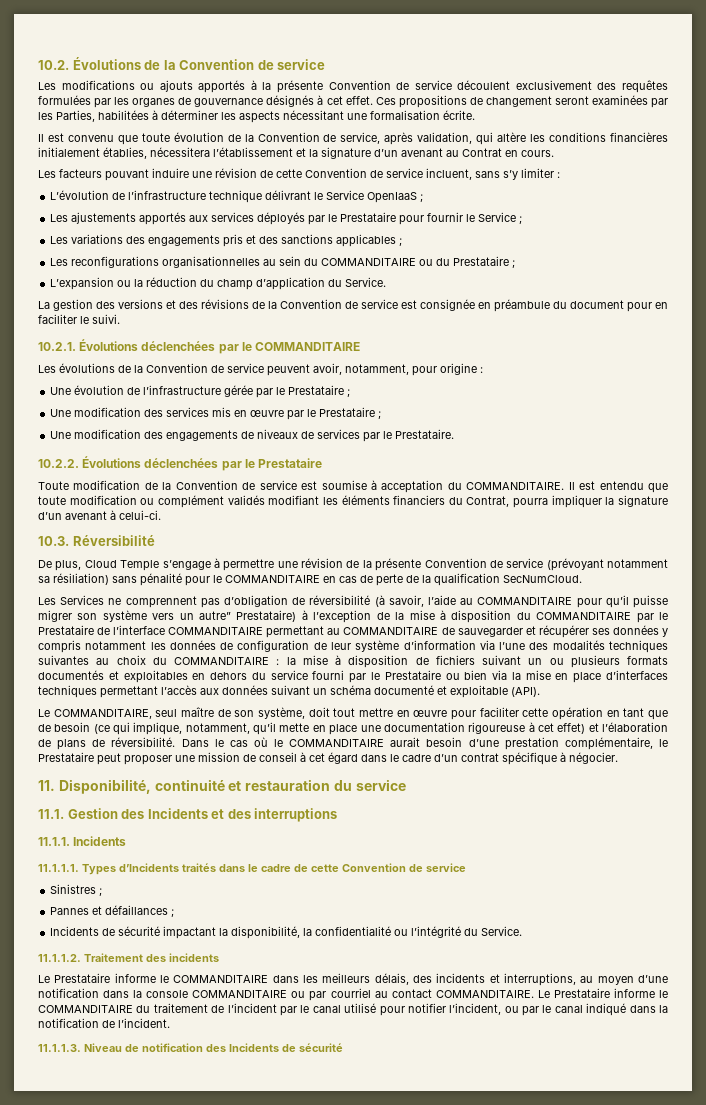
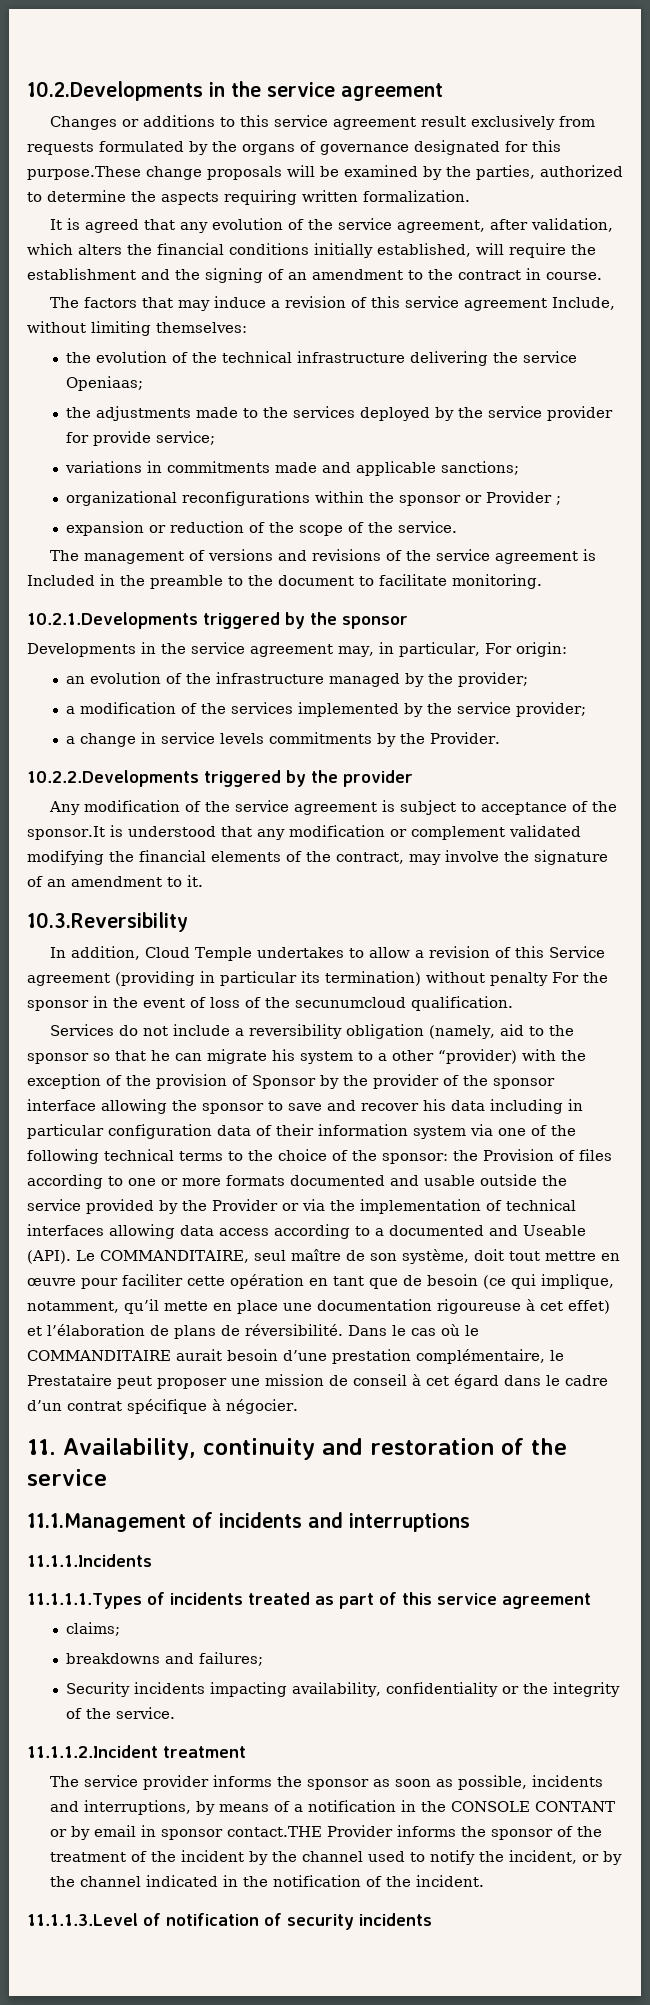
- 10.2. Évolutions de la Convention de service
- Les modifications ou ajouts apportés à la présente Convention de service découlent exclusivement des requêtes formulées par les organes de gouvernance désignés à cet effet. Ces propositions de changement seront examinées par les Parties, habilitées à déterminer les aspects nécessitant une formalisation écrite.
- Il est convenu que toute évolution de la Convention de service, après validation, qui altère les conditions financières initialement établies, nécessitera l’établissement et la signature d’un avenant au Contrat en cours.
- Les facteurs pouvant induire une révision de cette Convention de service incluent, sans s’y limiter :
- L’évolution de l’infrastructure technique délivrant le Service OpenIaaS ;
- Les ajustements apportés aux services déployés par le Prestataire pour fournir le Service ;
- Les variations des engagements pris et des sanctions applicables ;
- Les reconfigurations organisationnelles au sein du COMMANDITAIRE ou du Prestataire ;
- L’expansion ou la réduction du champ d’application du Service.
- La gestion des versions et des révisions de la Convention de service est consignée en préambule du document pour en faciliter le suivi.
- 10.2.1. Évolutions déclenchées par le COMMANDITAIRE
- Les évolutions de la Convention de service peuvent avoir, notamment, pour origine :
- Une évolution de l’infrastructure gérée par le Prestataire ;
- Une modification des services mis en œuvre par le Prestataire ;
- Une modification des engagements de niveaux de services par le Prestataire.
- 10.2.2. Évolutions déclenchées par le Prestataire
- Toute modification de la Convention de service est soumise à acceptation du COMMANDITAIRE. Il est entendu que toute modification ou complément validés modifiant les éléments financiers du Contrat, pourra impliquer la signature d’un avenant à celui-ci.
- 10.3. Réversibilité
- De plus, Cloud Temple s’engage à permettre une révision de la présente Convention de service (prévoyant notamment sa résiliation) sans pénalité pour le COMMANDITAIRE en cas de perte de la qualification SecNumCloud.
- Les Services ne comprennent pas d’obligation de réversibilité (à savoir, l’aide au COMMANDITAIRE pour qu’il puisse migrer son système vers un autre” Prestataire) à l’exception de la mise à disposition du COMMANDITAIRE par le Prestataire de l’interface COMMANDITAIRE permettant au COMMANDITAIRE de sauvegarder et récupérer ses données y compris notamment les données de configuration de leur système d’information via l’une des modalités techniques suivantes au choix du COMMANDITAIRE : la mise à disposition de fichiers suivant un ou plusieurs formats documentés et exploitables en dehors du service fourni par le Prestataire ou bien via la mise en place d’interfaces techniques permettant l’accès aux données suivant un schéma documenté et exploitable (API).
- Le COMMANDITAIRE, seul maître de son système, doit tout mettre en œuvre pour faciliter cette opération en tant que de besoin (ce qui implique, notamment, qu’il mette en place une documentation rigoureuse à cet effet) et l’élaboration de plans de réversibilité.
+ 10.2.Developments in the service agreement
+ Changes or additions to this service agreement result exclusively from requests formulated by the organs of governance designated for this purpose.These change proposals will be examined by the parties, authorized to determine the aspects requiring written formalization.
+ It is agreed that any evolution of the service agreement, after validation, which alters the financial conditions initially established, will require the establishment and the signing of an amendment to the contract in course.
+ The factors that may induce a revision of this service agreement Include, without limiting themselves:
+ the evolution of the technical infrastructure delivering the service Openiaas;
+ the adjustments made to the services deployed by the service provider for provide service;
+ variations in commitments made and applicable sanctions;
+ organizational reconfigurations within the sponsor or Provider ;
+ expansion or reduction of the scope of the service.
+ The management of versions and revisions of the service agreement is Included in the preamble to the document to facilitate monitoring.
+ 10.2.1.Developments triggered by the sponsor
+ Developments in the service agreement may, in particular, For origin:
+ an evolution of the infrastructure managed by the provider;
+ a modification of the services implemented by the service provider;
+ a change in service levels commitments by the Provider.
+ 10.2.2.Developments triggered by the provider
+ Any modification of the service agreement is subject to acceptance of the sponsor.It is understood that any modification or complement validated modifying the financial elements of the contract, may involve the signature of an amendment to it.
+ 10.3.Reversibility
+ In addition, Cloud Temple undertakes to allow a revision of this Service agreement (providing in particular its termination) without penalty For the sponsor in the event of loss of the secunumcloud qualification.
+ Services do not include a reversibility obligation (namely, aid to the sponsor so that he can migrate his system to a other “provider) with the exception of the provision of Sponsor by the provider of the sponsor interface allowing the sponsor to save and recover his data including in particular configuration data of their information system via one of the following technical terms to the choice of the sponsor: the Provision of files according to one or more formats documented and usable outside the service provided by the Provider or via the implementation of technical interfaces allowing data access according to a documented and Useable (API). Le COMMANDITAIRE, seul maître de son système, doit tout mettre en œuvre pour faciliter cette opération en tant que de besoin (ce qui implique, notamment, qu’il mette en place une documentation rigoureuse à cet effet) et l’élaboration de plans de réversibilité.
- 11. Disponibilité, continuité et restauration du service
- 11.1. Gestion des Incidents et des interruptions
- 11.1.1. Incidents
- 11.1.1.1. Types d’Incidents traités dans le cadre de cette Convention de service
- Sinistres ;
- Pannes et défaillances ;
- Incidents de sécurité impactant la disponibilité, la confidentialité ou l’intégrité du Service.
- 11.1.1.2. Traitement des incidents
- Le Prestataire informe le COMMANDITAIRE dans les meilleurs délais, des incidents et interruptions, au moyen d’une notification dans la console COMMANDITAIRE ou par courriel au contact COMMANDITAIRE. Le Prestataire informe le COMMANDITAIRE du traitement de l’incident par le canal utilisé pour notifier l’incident, ou par le canal indiqué dans la notification de l’incident.
- 11.1.1.3. Niveau de notification des Incidents de sécurité
+ 11. Availability, continuity and restoration of the service
+ 11.1.Management of incidents and interruptions
+ 11.1.1.Incidents
+ 11.1.1.1.Types of incidents treated as part of this service agreement
+ claims;
+ breakdowns and failures;
+ Security incidents impacting availability, confidentiality or the integrity of the service.
+ 11.1.1.2.Incident treatment
+ The service provider informs the sponsor as soon as possible, incidents and interruptions, by means of a notification in the CONSOLE CONTANT or by email in sponsor contact.THE Provider informs the sponsor of the treatment of the incident by the channel used to notify the incident, or by the channel indicated in the notification of the incident.
+ 11.1.1.3.Level of notification of security incidents

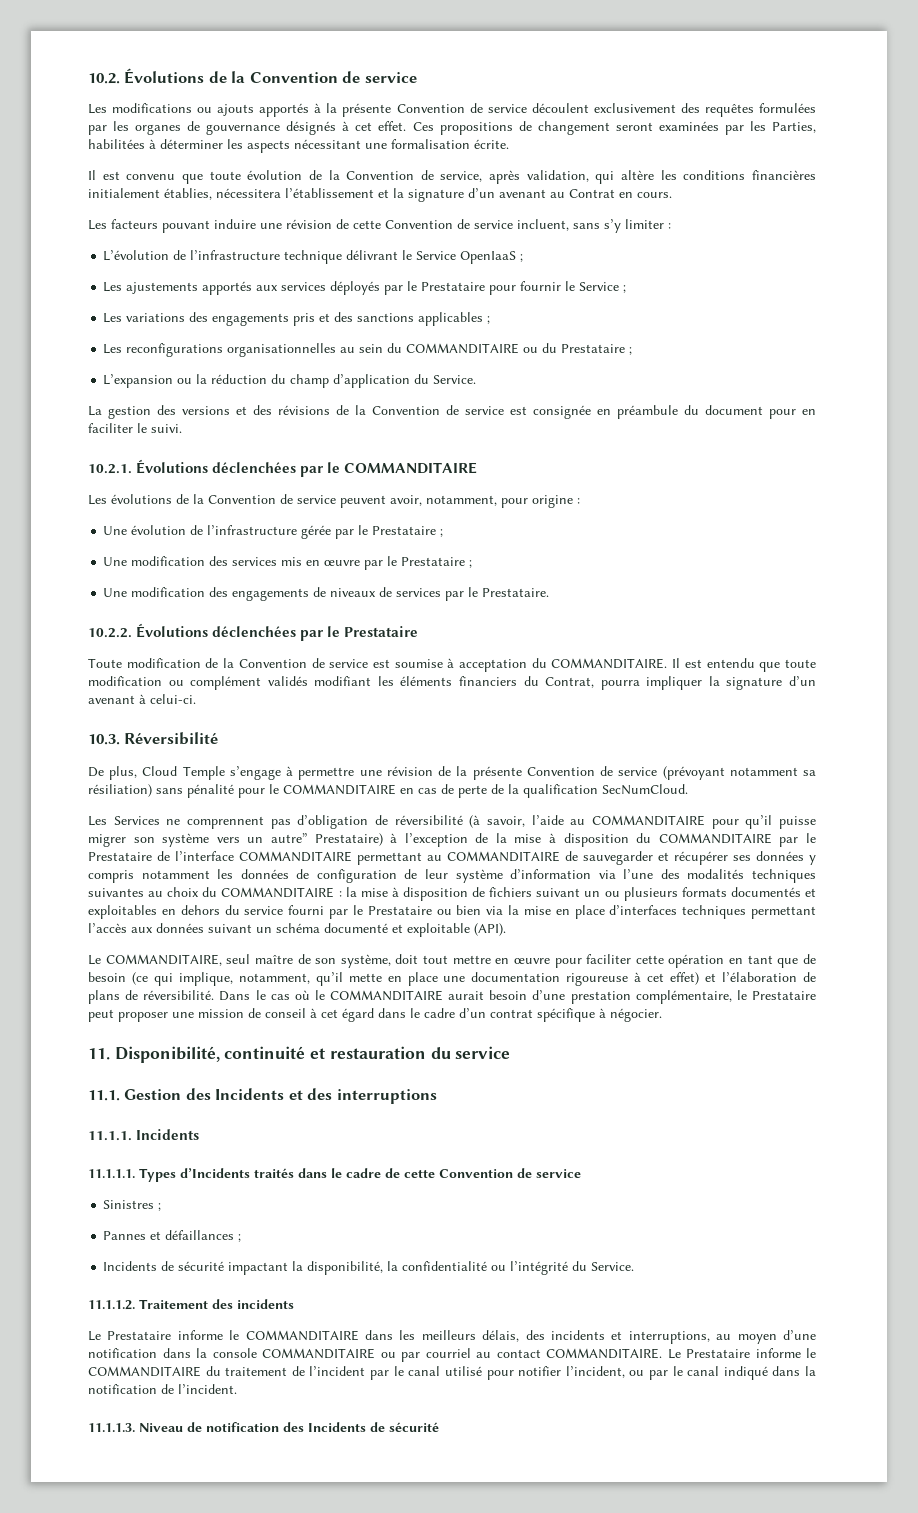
- 10.2.Developments in the service agreement
- Changes or additions to this service agreement result exclusively from requests formulated by the organs of governance designated for this purpose.These change proposals will be examined by the parties, authorized to determine the aspects requiring written formalization.
- It is agreed that any evolution of the service agreement, after validation, which alters the financial conditions initially established, will require the establishment and the signing of an amendment to the contract in course.
- The factors that may induce a revision of this service agreement Include, without limiting themselves:
- the evolution of the technical infrastructure delivering the service Openiaas;
- the adjustments made to the services deployed by the service provider for provide service;
- variations in commitments made and applicable sanctions;
- organizational reconfigurations within the sponsor or Provider ;
- expansion or reduction of the scope of the service.
- The management of versions and revisions of the service agreement is Included in the preamble to the document to facilitate monitoring.
- 10.2.1.Developments triggered by the sponsor
- Developments in the service agreement may, in particular, For origin:
- an evolution of the infrastructure managed by the provider;
- a modification of the services implemented by the service provider;
- a change in service levels commitments by the Provider.
- 10.2.2.Developments triggered by the provider
- Any modification of the service agreement is subject to acceptance of the sponsor.It is understood that any modification or complement validated modifying the financial elements of the contract, may involve the signature of an amendment to it.
- 10.3.Reversibility
- In addition, Cloud Temple undertakes to allow a revision of this Service agreement (providing in particular its termination) without penalty For the sponsor in the event of loss of the secunumcloud qualification.
- Services do not include a reversibility obligation (namely, aid to the sponsor so that he can migrate his system to a other “provider) with the exception of the provision of Sponsor by the provider of the sponsor interface allowing the sponsor to save and recover his data including in particular configuration data of their information system via one of the following technical terms to the choice of the sponsor: the Provision of files according to one or more formats documented and usable outside the service provided by the Provider or via the implementation of technical interfaces allowing data access according to a documented and Useable (API). Le COMMANDITAIRE, seul maître de son système, doit tout mettre en œuvre pour faciliter cette opération en tant que de besoin (ce qui implique, notamment, qu’il mette en place une documentation rigoureuse à cet effet) et l’élaboration de plans de réversibilité.
+ 10.2. Évolutions de la Convention de service
+ Les modifications ou ajouts apportés à la présente Convention de service découlent exclusivement des requêtes formulées par les organes de gouvernance désignés à cet effet. Ces propositions de changement seront examinées par les Parties, habilitées à déterminer les aspects nécessitant une formalisation écrite.
+ Il est convenu que toute évolution de la Convention de service, après validation, qui altère les conditions financières initialement établies, nécessitera l’établissement et la signature d’un avenant au Contrat en cours.
+ Les facteurs pouvant induire une révision de cette Convention de service incluent, sans s’y limiter :
+ L’évolution de l’infrastructure technique délivrant le Service OpenIaaS ;
+ Les ajustements apportés aux services déployés par le Prestataire pour fournir le Service ;
+ Les variations des engagements pris et des sanctions applicables ;
+ Les reconfigurations organisationnelles au sein du COMMANDITAIRE ou du Prestataire ;
+ L’expansion ou la réduction du champ d’application du Service.
+ La gestion des versions et des révisions de la Convention de service est consignée en préambule du document pour en faciliter le suivi.
+ 10.2.1. Évolutions déclenchées par le COMMANDITAIRE
+ Les évolutions de la Convention de service peuvent avoir, notamment, pour origine :
+ Une évolution de l’infrastructure gérée par le Prestataire ;
+ Une modification des services mis en œuvre par le Prestataire ;
+ Une modification des engagements de niveaux de services par le Prestataire.
+ 10.2.2. Évolutions déclenchées par le Prestataire
+ Toute modification de la Convention de service est soumise à acceptation du COMMANDITAIRE. Il est entendu que toute modification ou complément validés modifiant les éléments financiers du Contrat, pourra impliquer la signature d’un avenant à celui-ci.
+ 10.3. Réversibilité
+ De plus, Cloud Temple s’engage à permettre une révision de la présente Convention de service (prévoyant notamment sa résiliation) sans pénalité pour le COMMANDITAIRE en cas de perte de la qualification SecNumCloud.
+ Les Services ne comprennent pas d’obligation de réversibilité (à savoir, l’aide au COMMANDITAIRE pour qu’il puisse migrer son système vers un autre” Prestataire) à l’exception de la mise à disposition du COMMANDITAIRE par le Prestataire de l’interface COMMANDITAIRE permettant au COMMANDITAIRE de sauvegarder et récupérer ses données y compris notamment les données de configuration de leur système d’information via l’une des modalités techniques suivantes au choix du COMMANDITAIRE : la mise à disposition de fichiers suivant un ou plusieurs formats documentés et exploitables en dehors du service fourni par le Prestataire ou bien via la mise en place d’interfaces techniques permettant l’accès aux données suivant un schéma documenté et exploitable (API).
+ Le COMMANDITAIRE, seul maître de son système, doit tout mettre en œuvre pour faciliter cette opération en tant que de besoin (ce qui implique, notamment, qu’il mette en place une documentation rigoureuse à cet effet) et l’élaboration de plans de réversibilité.
- 11. Availability, continuity and restoration of the service
- 11.1.Management of incidents and interruptions
- 11.1.1.Incidents
- 11.1.1.1.Types of incidents treated as part of this service agreement
- claims;
- breakdowns and failures;
- Security incidents impacting availability, confidentiality or the integrity of the service.
- 11.1.1.2.Incident treatment
- The service provider informs the sponsor as soon as possible, incidents and interruptions, by means of a notification in the CONSOLE CONTANT or by email in sponsor contact.THE Provider informs the sponsor of the treatment of the incident by the channel used to notify the incident, or by the channel indicated in the notification of the incident.
- 11.1.1.3.Level of notification of security incidents
+ 11. Disponibilité, continuité et restauration du service
+ 11.1. Gestion des Incidents et des interruptions
+ 11.1.1. Incidents
+ 11.1.1.1. Types d’Incidents traités dans le cadre de cette Convention de service
+ Sinistres ;
+ Pannes et défaillances ;
+ Incidents de sécurité impactant la disponibilité, la confidentialité ou l’intégrité du Service.
+ 11.1.1.2. Traitement des incidents
+ Le Prestataire informe le COMMANDITAIRE dans les meilleurs délais, des incidents et interruptions, au moyen d’une notification dans la console COMMANDITAIRE ou par courriel au contact COMMANDITAIRE. Le Prestataire informe le COMMANDITAIRE du traitement de l’incident par le canal utilisé pour notifier l’incident, ou par le canal indiqué dans la notification de l’incident.
+ 11.1.1.3. Niveau de notification des Incidents de sécurité

